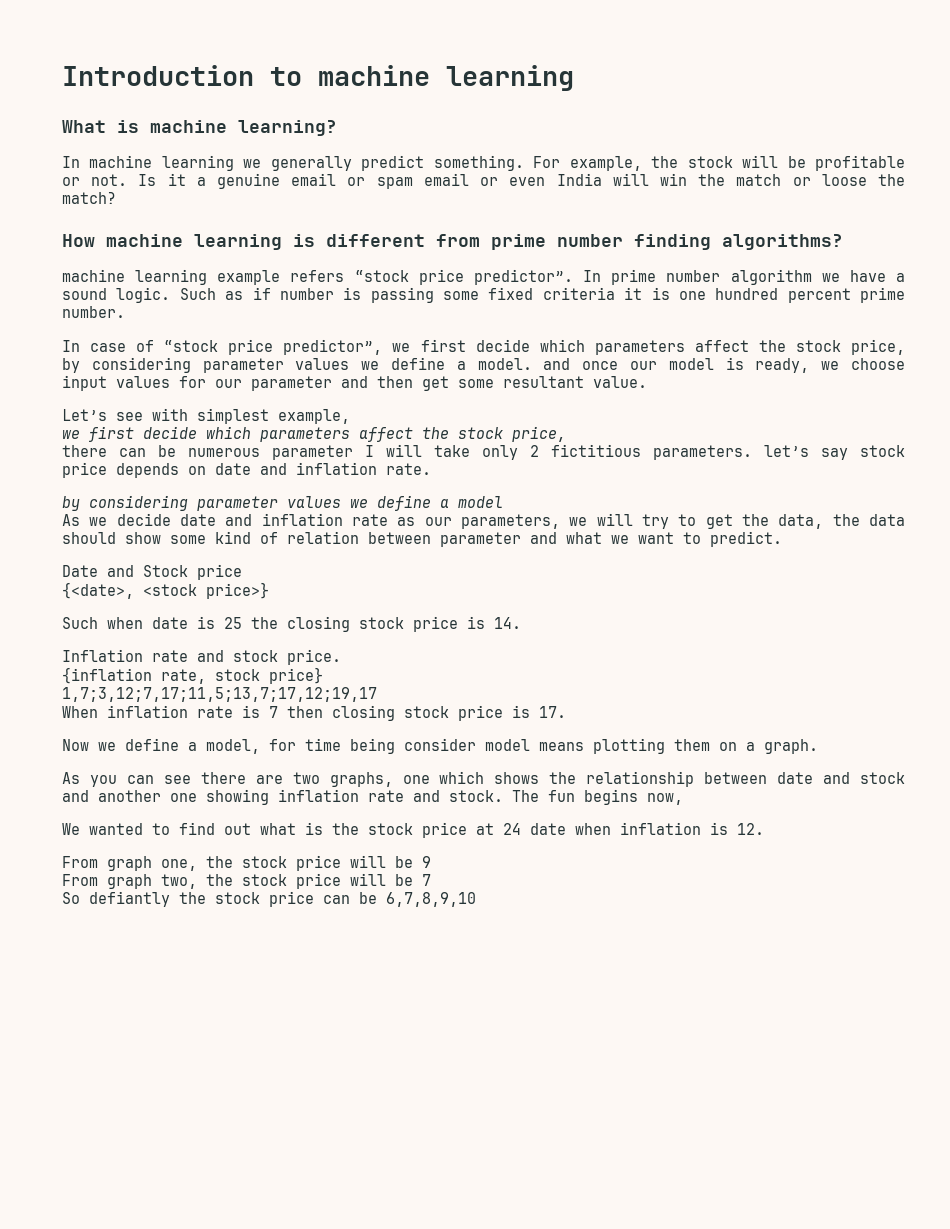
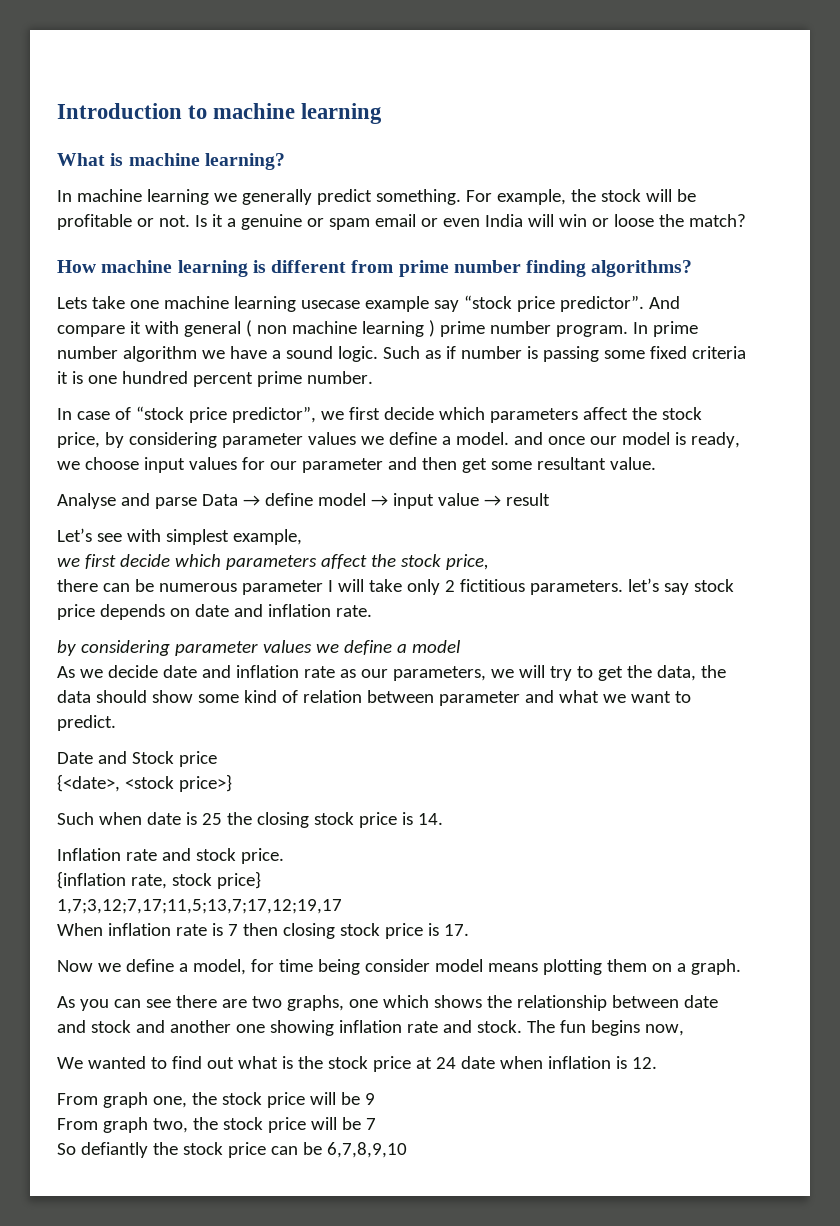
- Is it a genuine email or spam email or even India will win the match or loose the match?
+ Is it a genuine or spam email or even India will win or loose the match?
- machine learning example refers “stock price predictor”.
+ Lets take one machine learning usecase example say “stock price predictor”. And compare it with general ( non machine learning ) prime number program.
+ Analyse and parse Data → define model → input value → result

